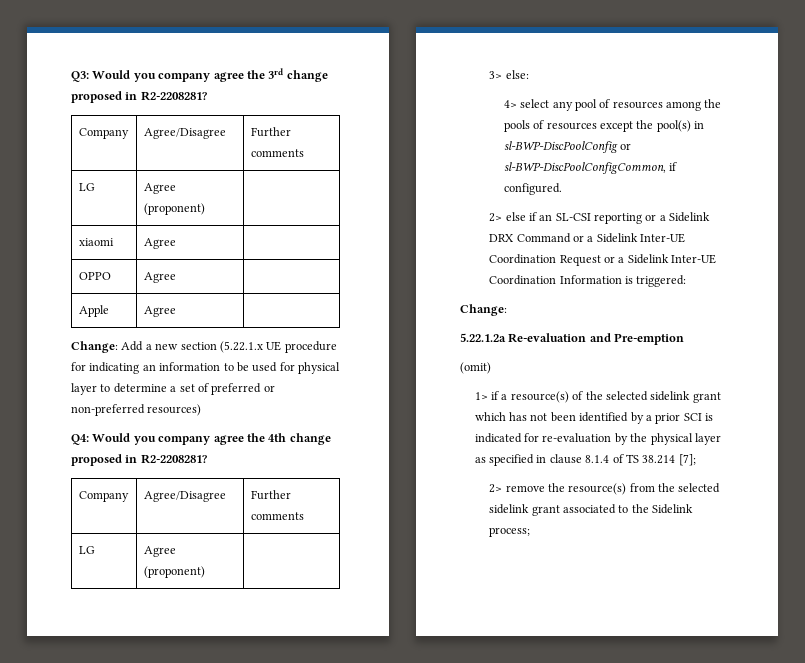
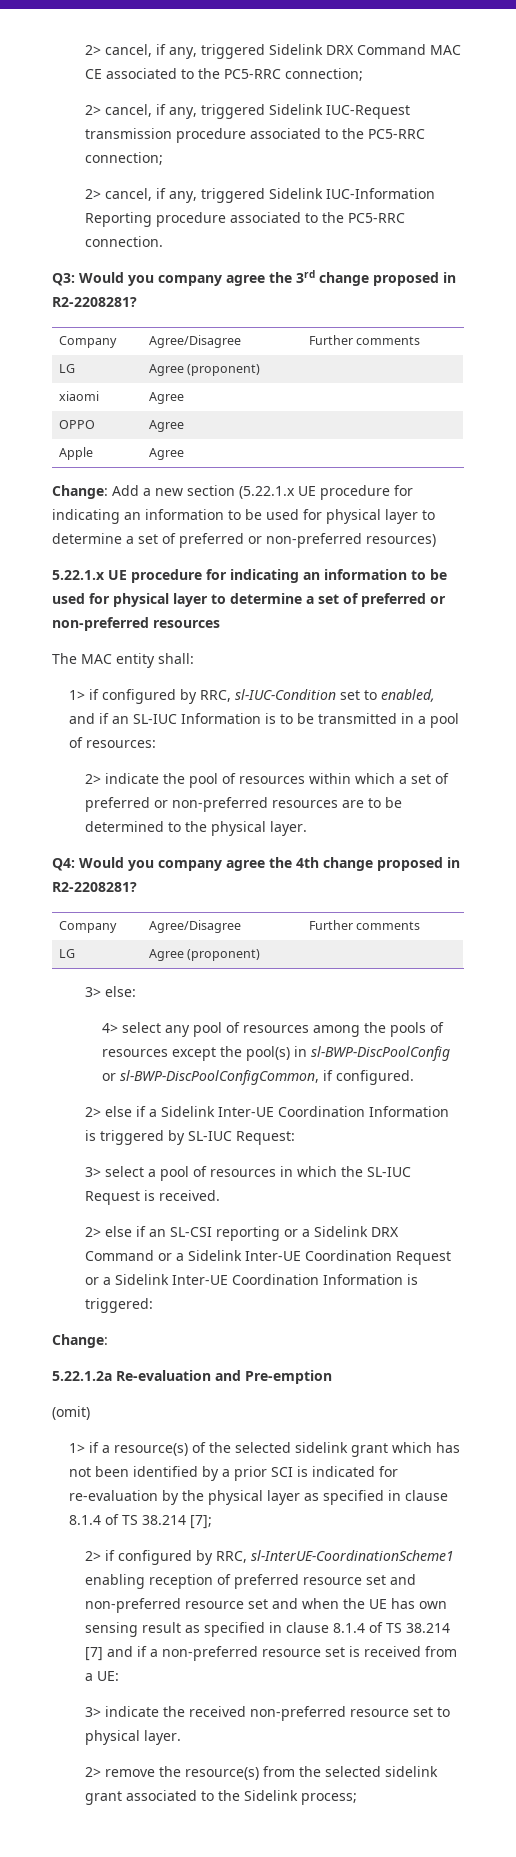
+ 2> cancel, if any, triggered Sidelink DRX Command MAC CE associated to the PC5-RRC connection;
+ 2> cancel, if any, triggered Sidelink IUC-Request transmission procedure associated to the PC5-RRC connection;
+ 2> cancel, if any, triggered Sidelink IUC-Information Reporting procedure associated to the PC5-RRC connection.
+ 5.22.1.x UE procedure for indicating an information to be used for physical layer to determine a set of preferred or non-preferred resources
+ The MAC entity shall:
+ 1> if configured by RRC, sl-IUC-Condition set to enabled, and if an SL-IUC Information is to be transmitted in a pool of resources:
+ 2> indicate the pool of resources within which a set of preferred or non-preferred resources are to be determined to the physical layer.
+ 2> else if a Sidelink Inter-UE Coordination Information is triggered by SL-IUC Request:
+ 3> select a pool of resources in which the SL-IUC Request is received.
+ 2> if configured by RRC, sl-InterUE-CoordinationScheme1 enabling reception of preferred resource set and non-preferred resource set and when the UE has own sensing result as specified in clause 8.1.4 of TS 38.214 [7] and if a non-preferred resource set is received from a UE:
+ 3> indicate the received non-preferred resource set to physical layer.

